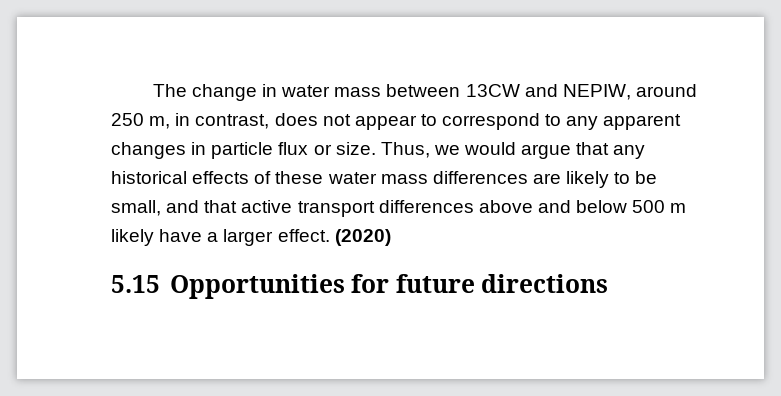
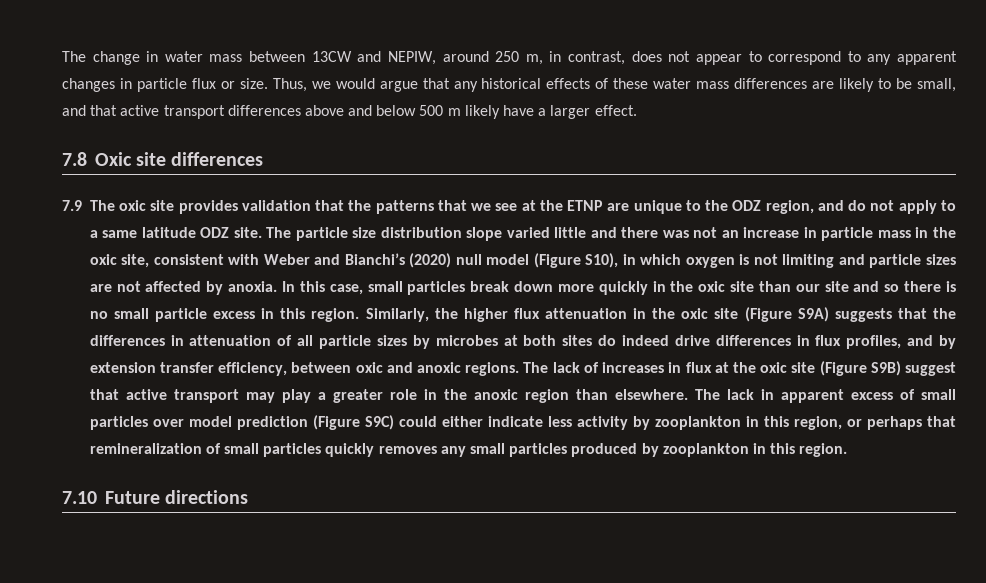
- Thus, we would argue that any historical effects of these water mass differences are likely to be small, and that active transport differences above and below 500 m likely have a larger effect. (2020)
- 5.15 Opportunities for future directions
+ Thus, we would argue that any historical effects of these water mass differences are likely to be small, and that active transport differences above and below 500 m likely have a larger effect.
+ 7.8 Oxic site differences
+ 7.9 The oxic site provides validation that the patterns that we see at the ETNP are unique to the ODZ region, and do not apply to a same latitude ODZ site. The particle size distribution slope varied little and there was not an increase in particle mass in the oxic site, consistent with Weber and Bianchi’s (2020) null model (Figure S10), in which oxygen is not limiting and particle sizes are not affected by anoxia. In this case, small particles break down more quickly in the oxic site than our site and so there is no small particle excess in this region. Similarly, the higher flux attenuation in the oxic site (Figure S9A) suggests that the differences in attenuation of all particle sizes by microbes at both sites do indeed drive differences in flux profiles, and by extension transfer efficiency, between oxic and anoxic regions. The lack of increases in flux at the oxic site (Figure S9B) suggest that active transport may play a greater role in the anoxic region than elsewhere. The lack in apparent excess of small particles over model prediction (Figure S9C) could either indicate less activity by zooplankton in this region, or perhaps that remineralization of small particles quickly removes any small particles produced by zooplankton in this region.
+ 7.10 Future directions

